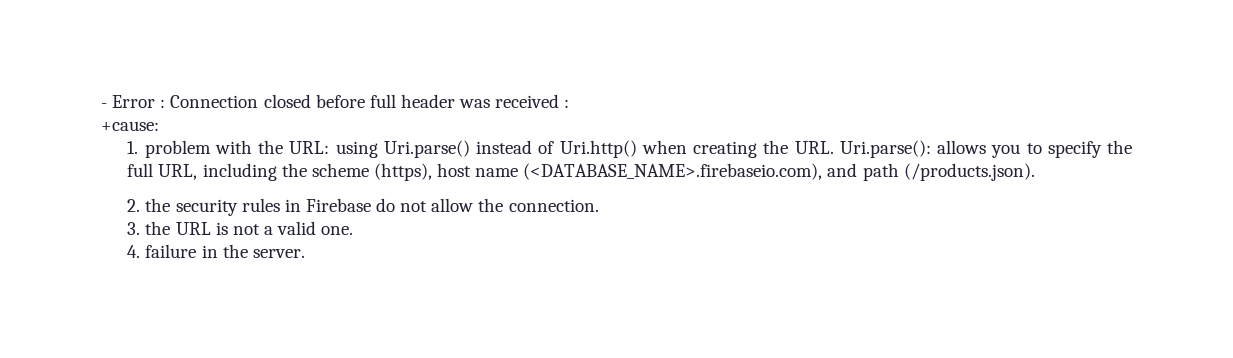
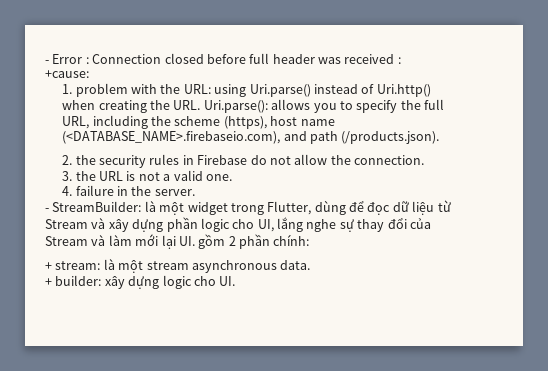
+ - StreamBuilder: là một widget trong Flutter, dùng để đọc dữ liệu từ Stream và xây dựng phần logic cho UI, lắng nghe sự thay đổi của Stream và làm mới lại UI. gồm 2 phần chính:
+ + stream: là một stream asynchronous data.
+ + builder: xây dựng logic cho UI.

